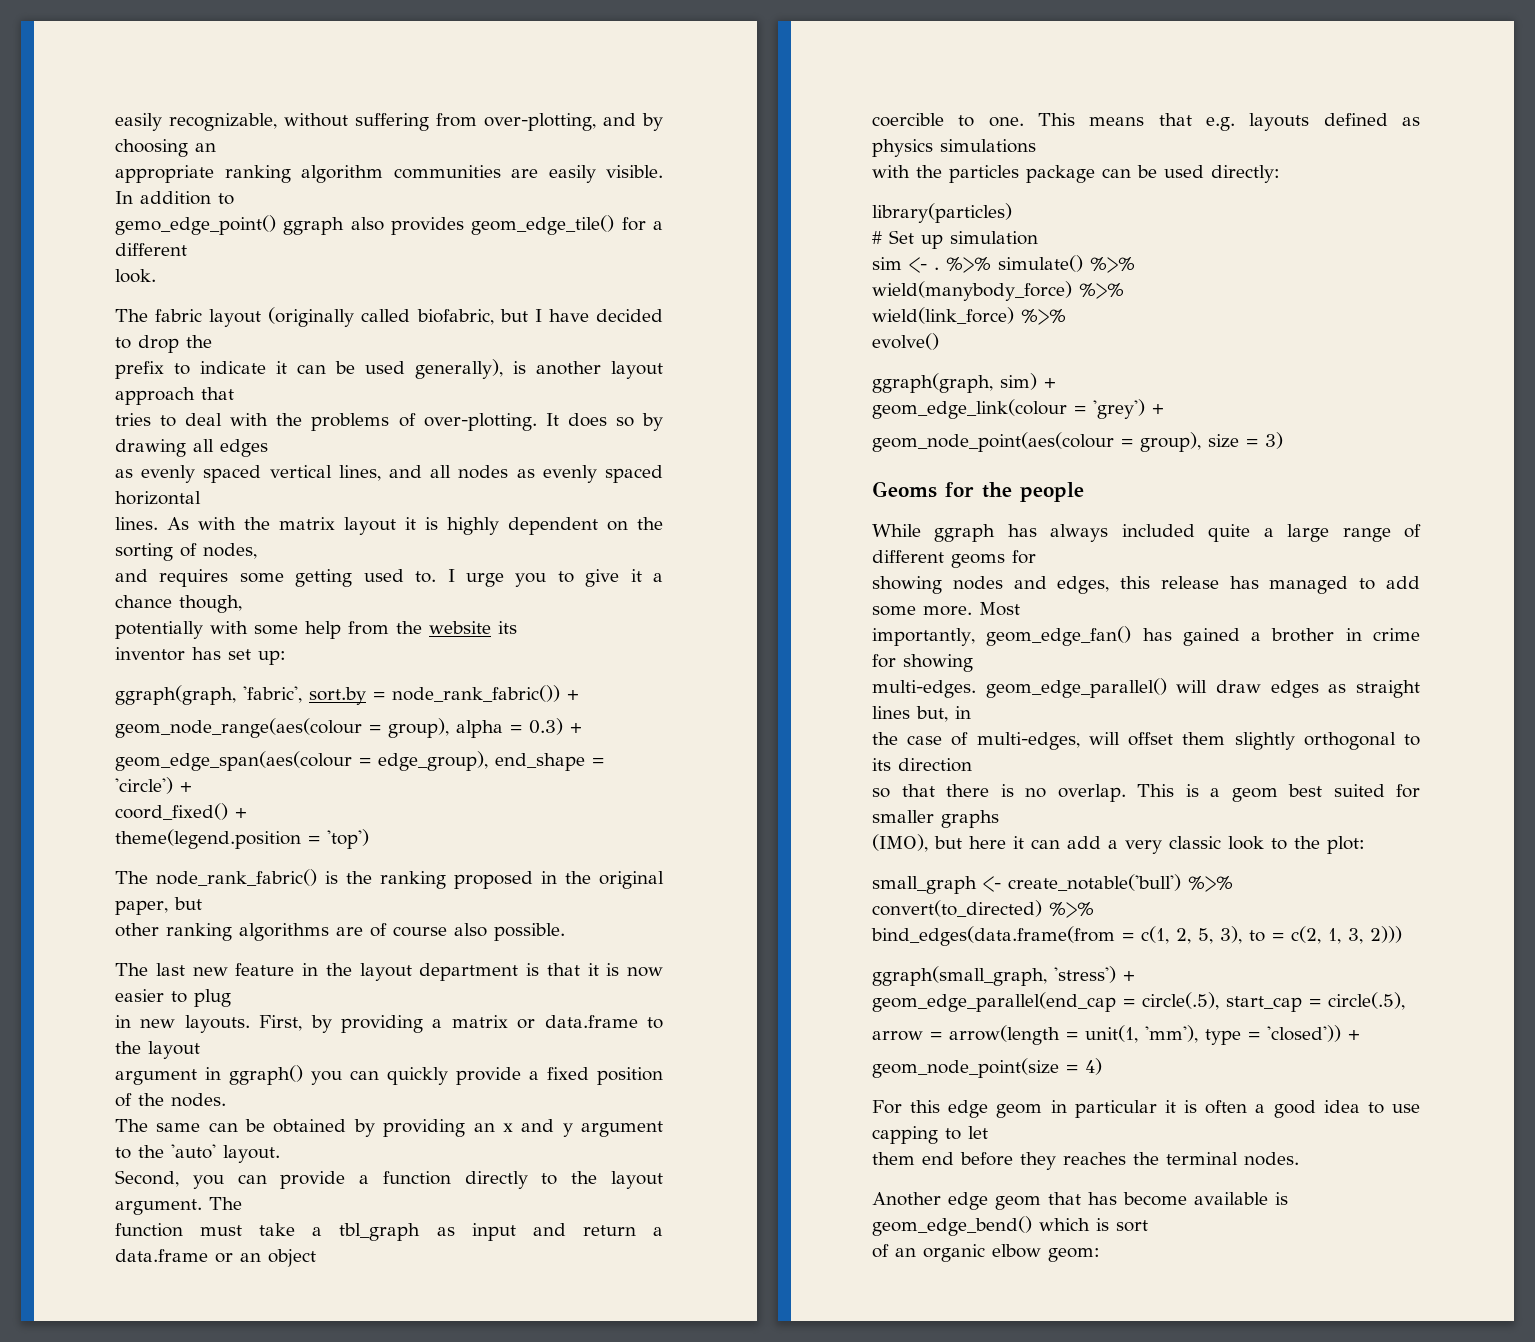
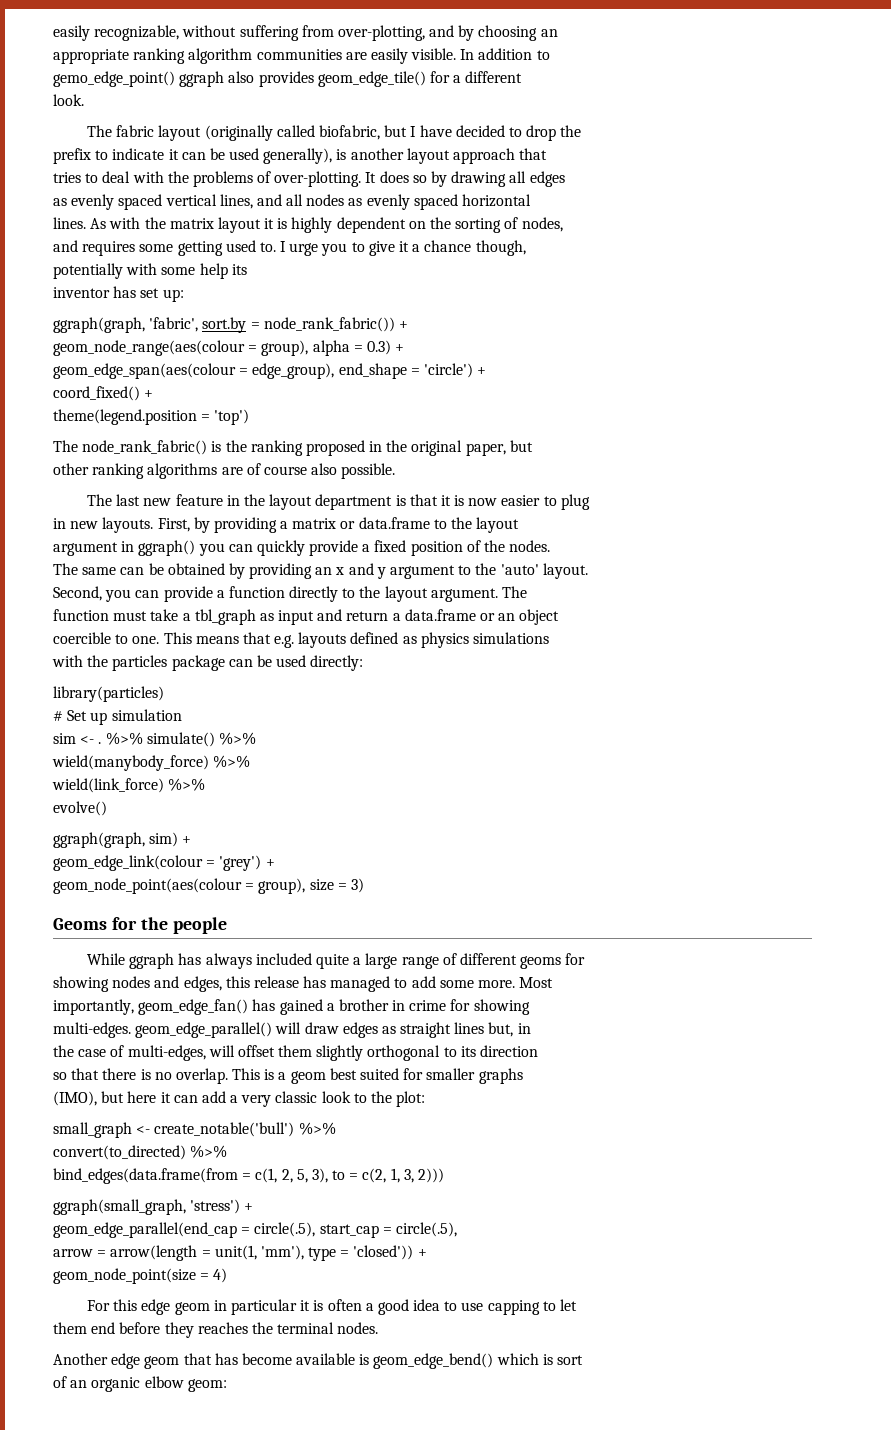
- potentially with some help from the website its
+ potentially with some help its

